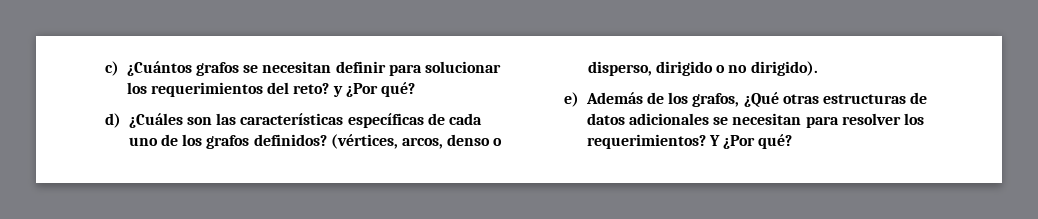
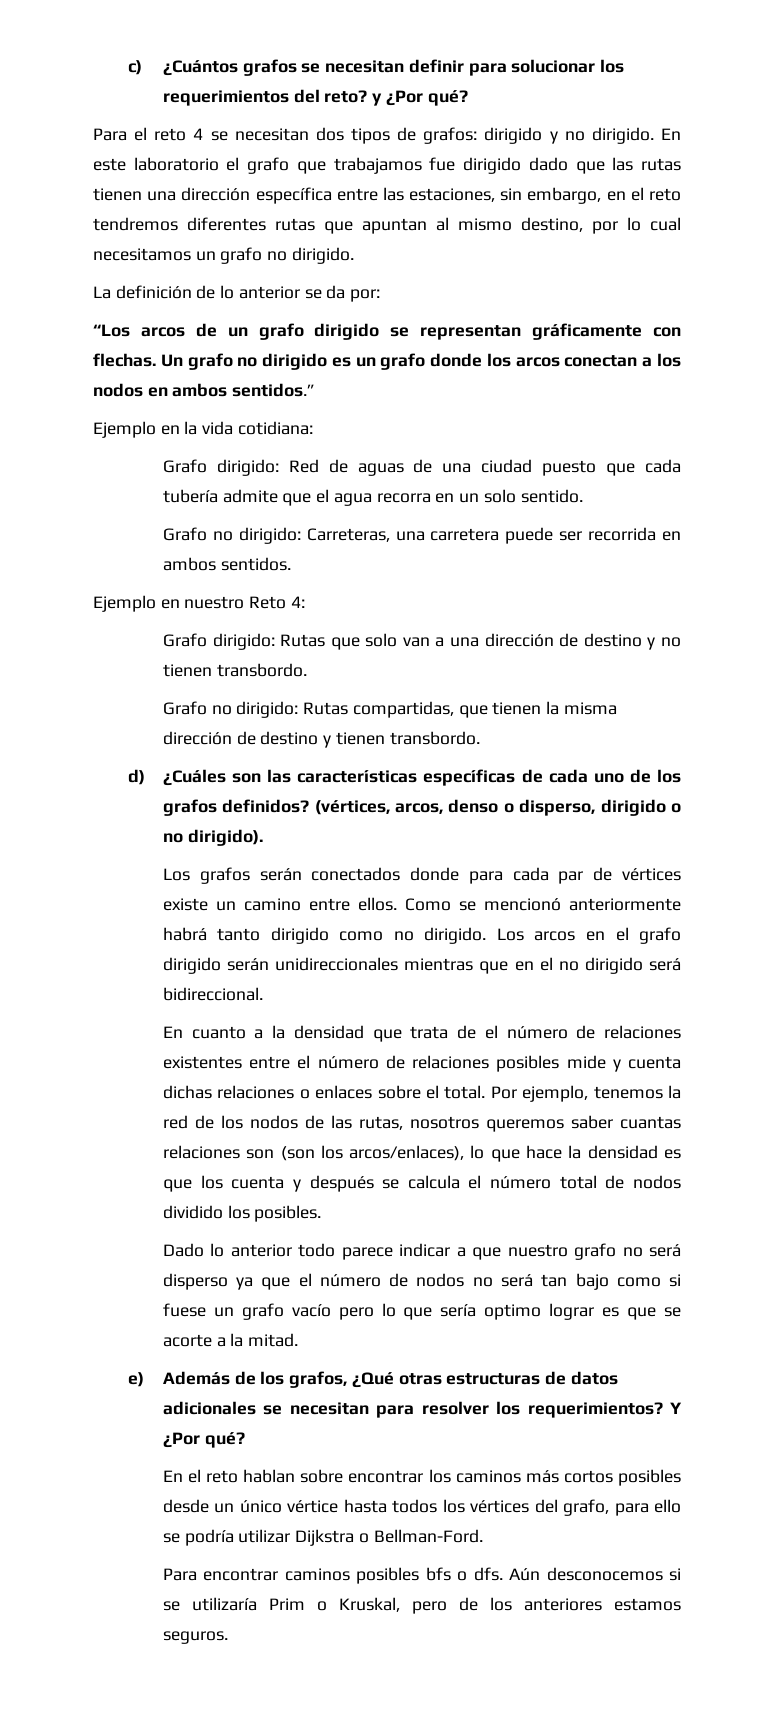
+ Para el reto 4 se necesitan dos tipos de grafos: dirigido y no dirigido. En este laboratorio el grafo que trabajamos fue dirigido dado que las rutas tienen una dirección específica entre las estaciones, sin embargo, en el reto tendremos diferentes rutas que apuntan al mismo destino, por lo cual necesitamos un grafo no dirigido.
+ La definición de lo anterior se da por:
+ “Los arcos de un grafo dirigido se representan gráficamente con flechas. Un grafo no dirigido es un grafo donde los arcos conectan a los nodos en ambos sentidos.”
+ Ejemplo en la vida cotidiana:
+ Grafo dirigido: Red de aguas de una ciudad puesto que cada tubería admite que el agua recorra en un solo sentido.
+ Grafo no dirigido: Carreteras, una carretera puede ser recorrida en ambos sentidos.
+ Ejemplo en nuestro Reto 4:
+ Grafo dirigido: Rutas que solo van a una dirección de destino y no tienen transbordo.
+ Grafo no dirigido: Rutas compartidas, que tienen la misma dirección de destino y tienen transbordo.
+ Los grafos serán conectados donde para cada par de vértices existe un camino entre ellos. Como se mencionó anteriormente habrá tanto dirigido como no dirigido. Los arcos en el grafo dirigido serán unidireccionales mientras que en el no dirigido será bidireccional.
+ En cuanto a la densidad que trata de el número de relaciones existentes entre el número de relaciones posibles mide y cuenta dichas relaciones o enlaces sobre el total. Por ejemplo, tenemos la red de los nodos de las rutas, nosotros queremos saber cuantas relaciones son (son los arcos/enlaces), lo que hace la densidad es que los cuenta y después se calcula el número total de nodos dividido los posibles.
+ Dado lo anterior todo parece indicar a que nuestro grafo no será disperso ya que el número de nodos no será tan bajo como si fuese un grafo vacío pero lo que sería optimo lograr es que se acorte a la mitad.
+ En el reto hablan sobre encontrar los caminos más cortos posibles desde un único vértice hasta todos los vértices del grafo, para ello se podría utilizar Dijkstra o Bellman-Ford.
+ Para encontrar caminos posibles bfs o dfs. Aún desconocemos si se utilizaría Prim o Kruskal, pero de los anteriores estamos seguros.

